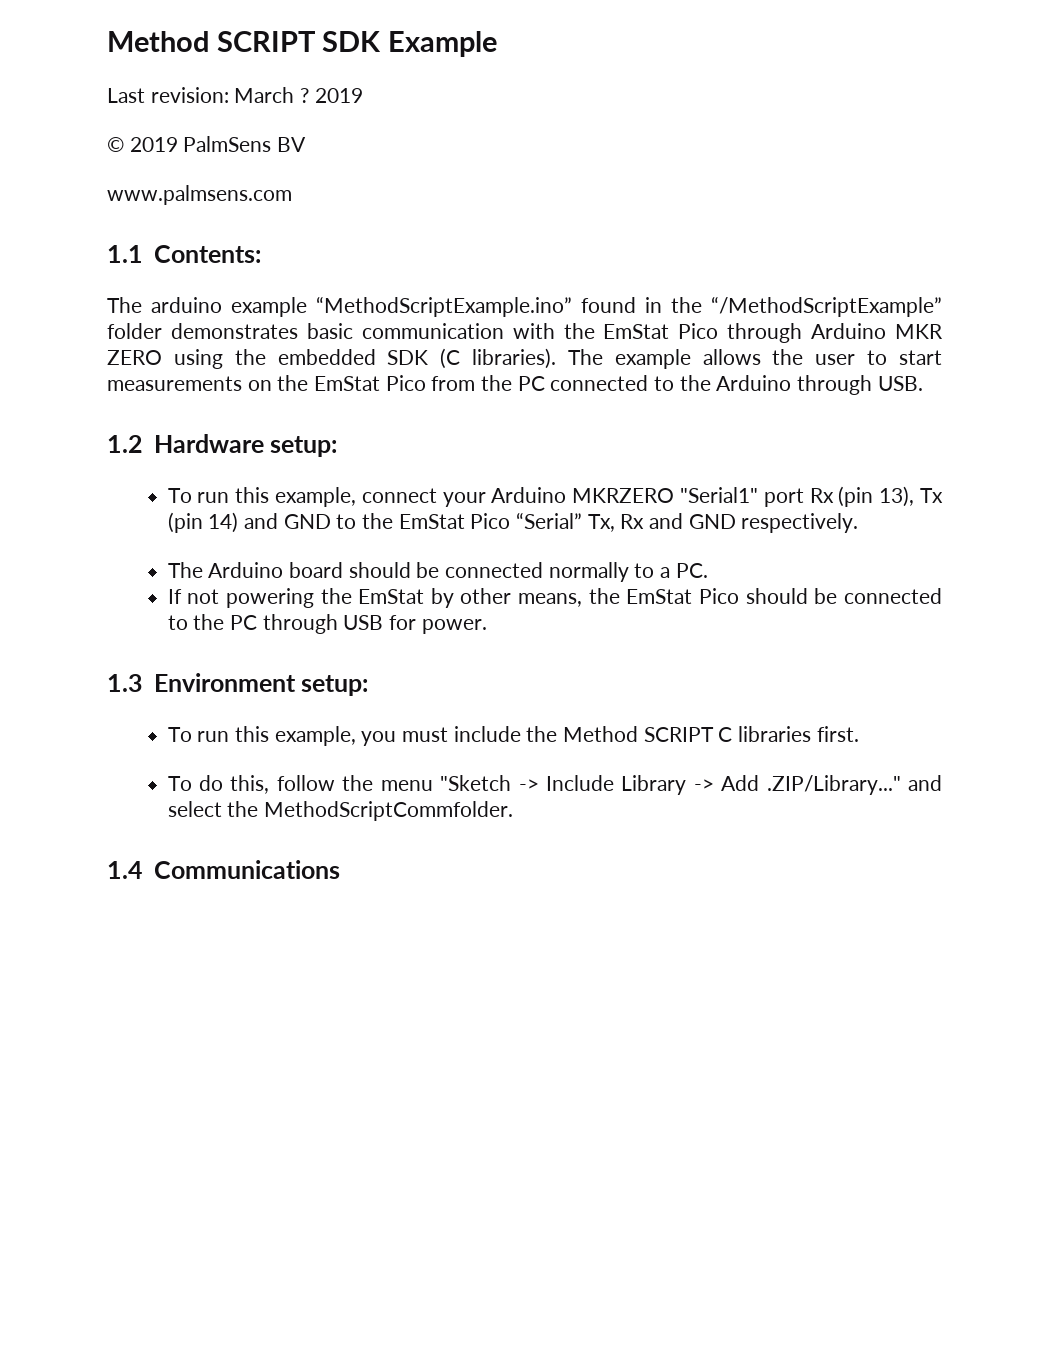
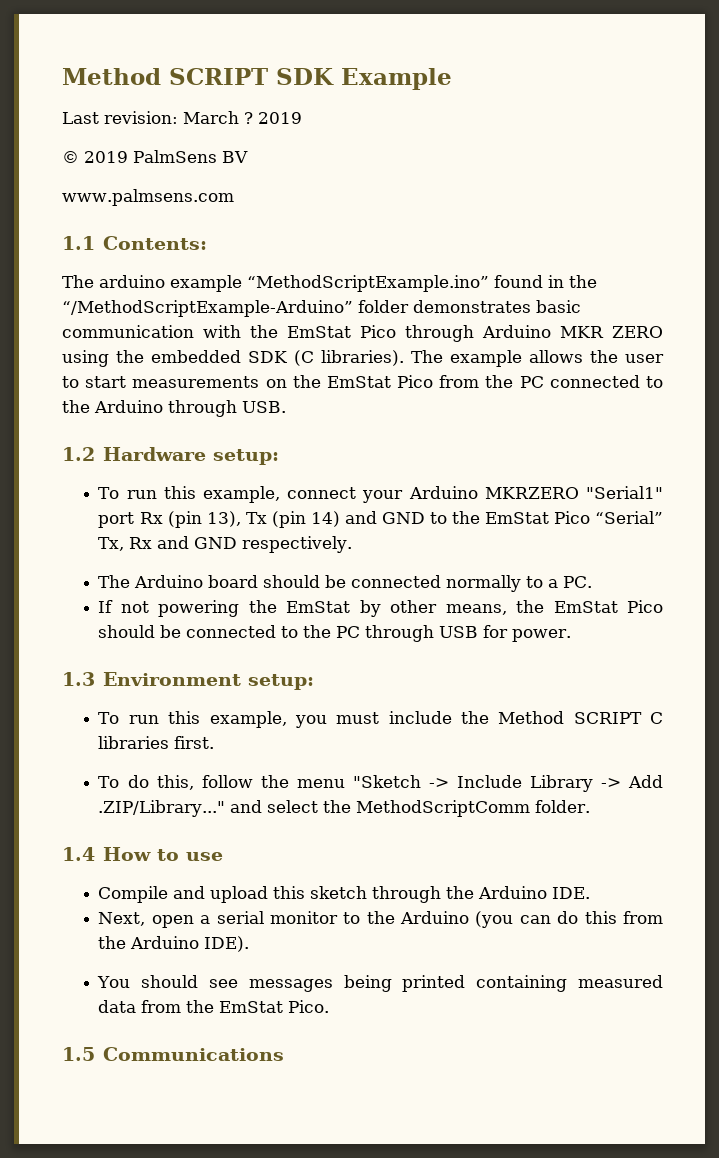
- The arduino example “MethodScriptExample.ino” found in the “/MethodScriptExample” folder demonstrates basic communication with the EmStat Pico through Arduino MKR ZERO using the embedded SDK (C libraries).
+ The arduino example “MethodScriptExample.ino” found in the “/MethodScriptExample-Arduino” folder demonstrates basic communication with the EmStat Pico through Arduino MKR ZERO using the embedded SDK (C libraries).
- To do this, follow the menu "Sketch -> Include Library -> Add .ZIP/Library..." and select the MethodScriptCommfolder.
- 1.4 Communications
+ To do this, follow the menu "Sketch -> Include Library -> Add .ZIP/Library..." and select the MethodScriptComm folder.
+ 1.4 How to use
+ Compile and upload this sketch through the Arduino IDE.
+ Next, open a serial monitor to the Arduino (you can do this from the Arduino IDE).
+ You should see messages being printed containing measured data from the EmStat Pico.
+ 1.5 Communications

